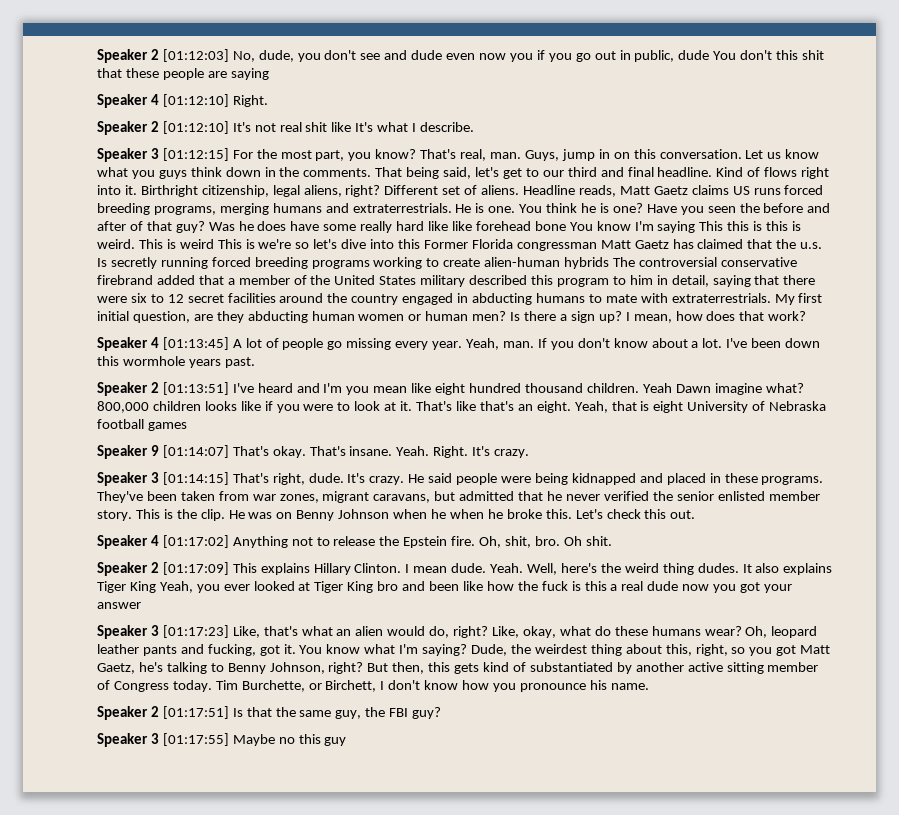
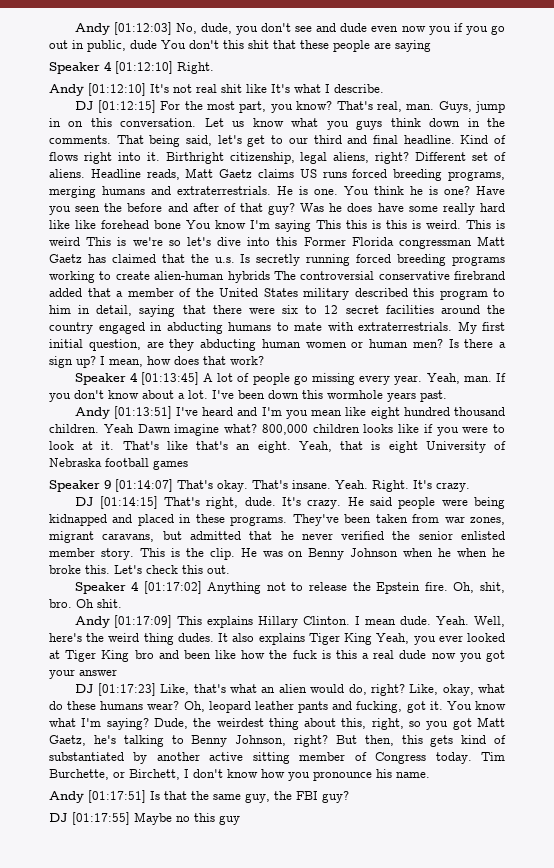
- Speaker 2 [01:12:03] No, dude, you don't see and dude even now you if you go out in public, dude You don't this shit that these people are saying
+ Andy [01:12:03] No, dude, you don't see and dude even now you if you go out in public, dude You don't this shit that these people are saying
- Speaker 2 [01:12:10] It's not real shit like It's what I describe.
+ Andy [01:12:10] It's not real shit like It's what I describe.
- Speaker 3 [01:12:15] For the most part, you know?
+ DJ [01:12:15] For the most part, you know?
- Speaker 2 [01:13:51] I've heard and I'm you mean like eight hundred thousand children.
+ Andy [01:13:51] I've heard and I'm you mean like eight hundred thousand children.
- Speaker 3 [01:14:15] That's right, dude.
+ DJ [01:14:15] That's right, dude.
- Speaker 2 [01:17:09] This explains Hillary Clinton.
+ Andy [01:17:09] This explains Hillary Clinton.
- Speaker 3 [01:17:23] Like, that's what an alien would do, right?
+ DJ [01:17:23] Like, that's what an alien would do, right?
- Speaker 2 [01:17:51] Is that the same guy, the FBI guy?
+ Andy [01:17:51] Is that the same guy, the FBI guy?
- Speaker 3 [01:17:55] Maybe no this guy
+ DJ [01:17:55] Maybe no this guy

